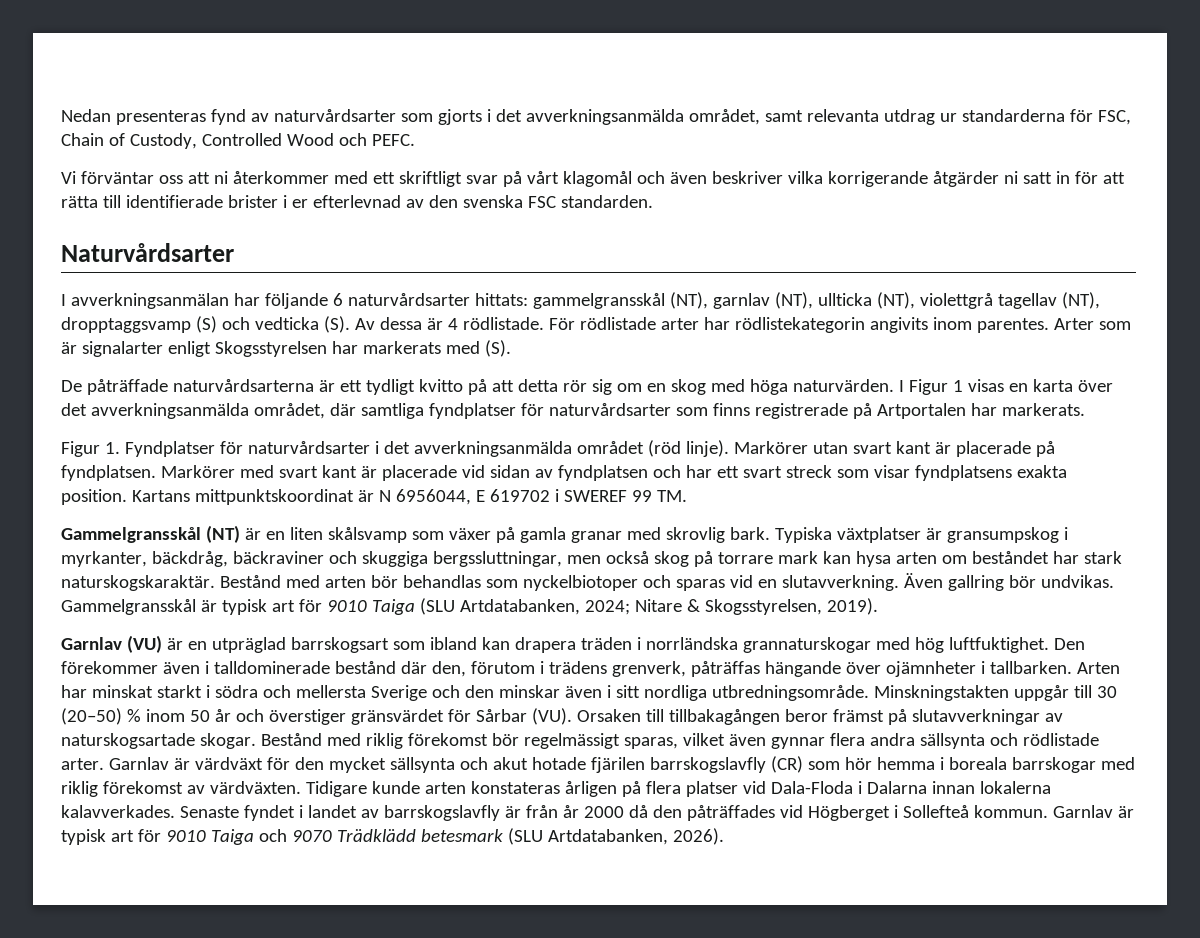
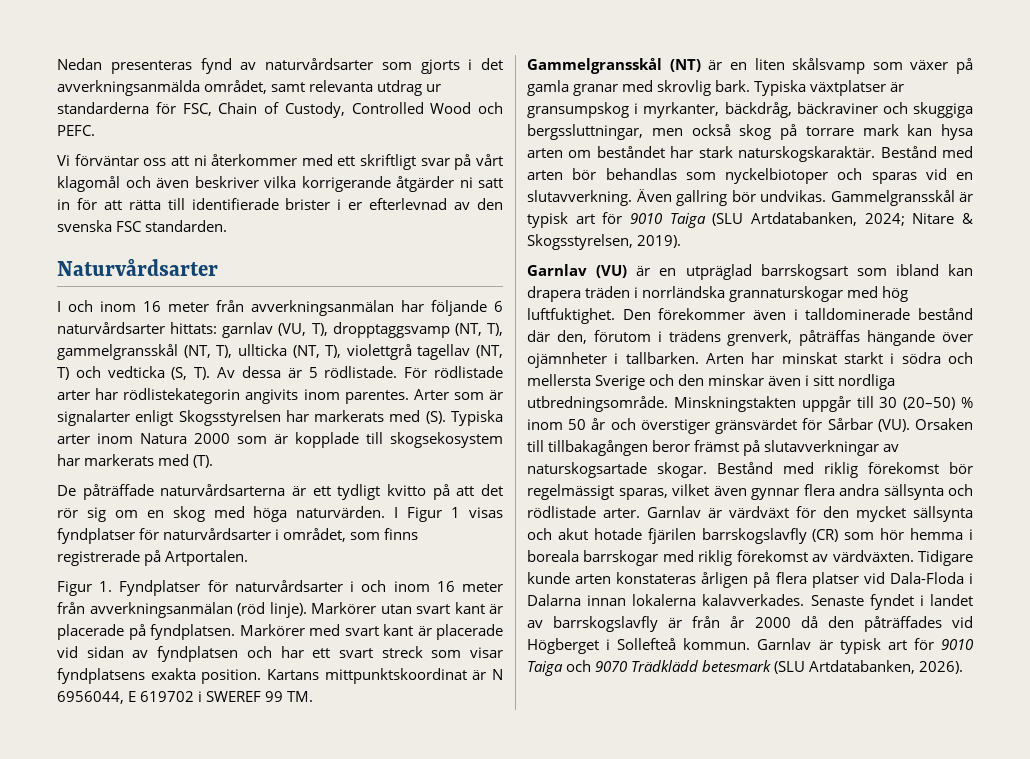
- I avverkningsanmälan har följande 6 naturvårdsarter hittats: gammelgransskål (NT), garnlav (NT), ullticka (NT), violettgrå tagellav (NT), dropptaggsvamp (S) och vedticka (S). Av dessa är 4 rödlistade.
+ I och inom 16 meter från avverkningsanmälan har följande 6 naturvårdsarter hittats: garnlav (VU, T), dropptaggsvamp (NT, T), gammelgransskål (NT, T), ullticka (NT, T), violettgrå tagellav (NT, T) och vedticka (S, T). Av dessa är 5 rödlistade.
- Arter som är signalarter enligt Skogsstyrelsen har markerats med (S).
+ Arter som är signalarter enligt Skogsstyrelsen har markerats med (S). Typiska arter inom Natura 2000 som är kopplade till skogsekosystem har markerats med (T).
- De påträffade naturvårdsarterna är ett tydligt kvitto på att detta rör sig om en skog med höga naturvärden.
+ De påträffade naturvårdsarterna är ett tydligt kvitto på att det rör sig om en skog med höga naturvärden.
- I Figur 1 visas en karta över det avverkningsanmälda området, där samtliga fyndplatser för naturvårdsarter som finns registrerade på Artportalen har markerats.
+ I Figur 1 visas fyndplatser för naturvårdsarter i området, som finns registrerade på Artportalen.
- Figur 1. Fyndplatser för naturvårdsarter i det avverkningsanmälda området (röd linje).
+ Figur 1. Fyndplatser för naturvårdsarter i och inom 16 meter från avverkningsanmälan (röd linje).

